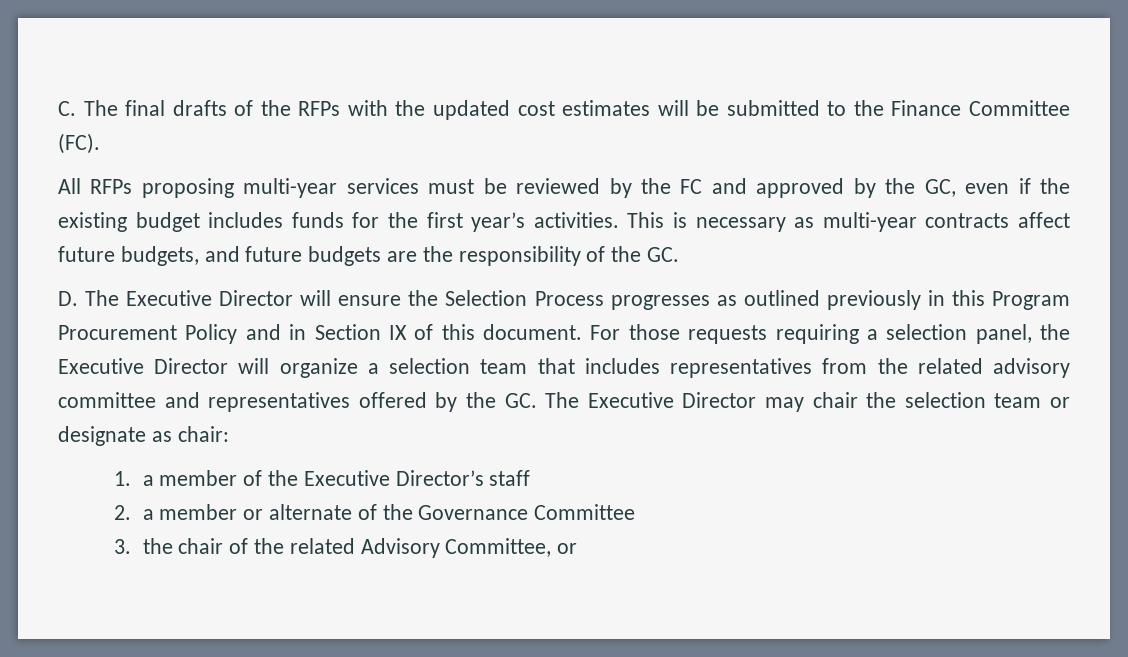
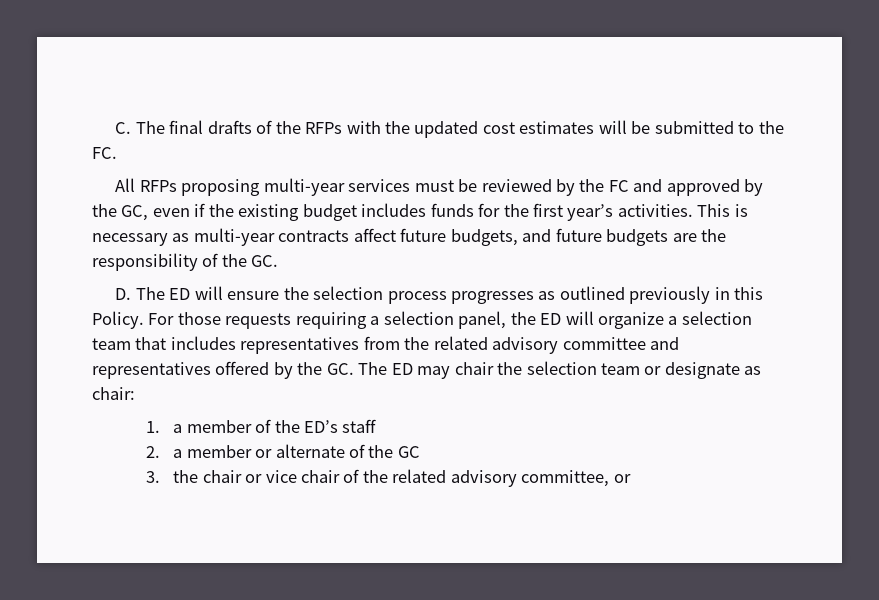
- C. The final drafts of the RFPs with the updated cost estimates will be submitted to the Finance Committee (FC).
+ C. The final drafts of the RFPs with the updated cost estimates will be submitted to the FC.
- D. The Executive Director will ensure the Selection Process progresses as outlined previously in this Program Procurement Policy and in Section IX of this document.
+ D. The ED will ensure the selection process progresses as outlined previously in this Policy.
- For those requests requiring a selection panel, the Executive Director will organize a selection team that includes representatives from the related advisory committee and representatives offered by the GC. The Executive Director may chair the selection team or designate as chair:
+ For those requests requiring a selection panel, the ED will organize a selection team that includes representatives from the related advisory committee and representatives offered by the GC. The ED may chair the selection team or designate as chair:
- 1. a member of the Executive Director’s staff
+ 1. a member of the ED’s staff
- 2. a member or alternate of the Governance Committee
+ 2. a member or alternate of the GC
- 3. the chair of the related Advisory Committee, or
+ 3. the chair or vice chair of the related advisory committee, or

